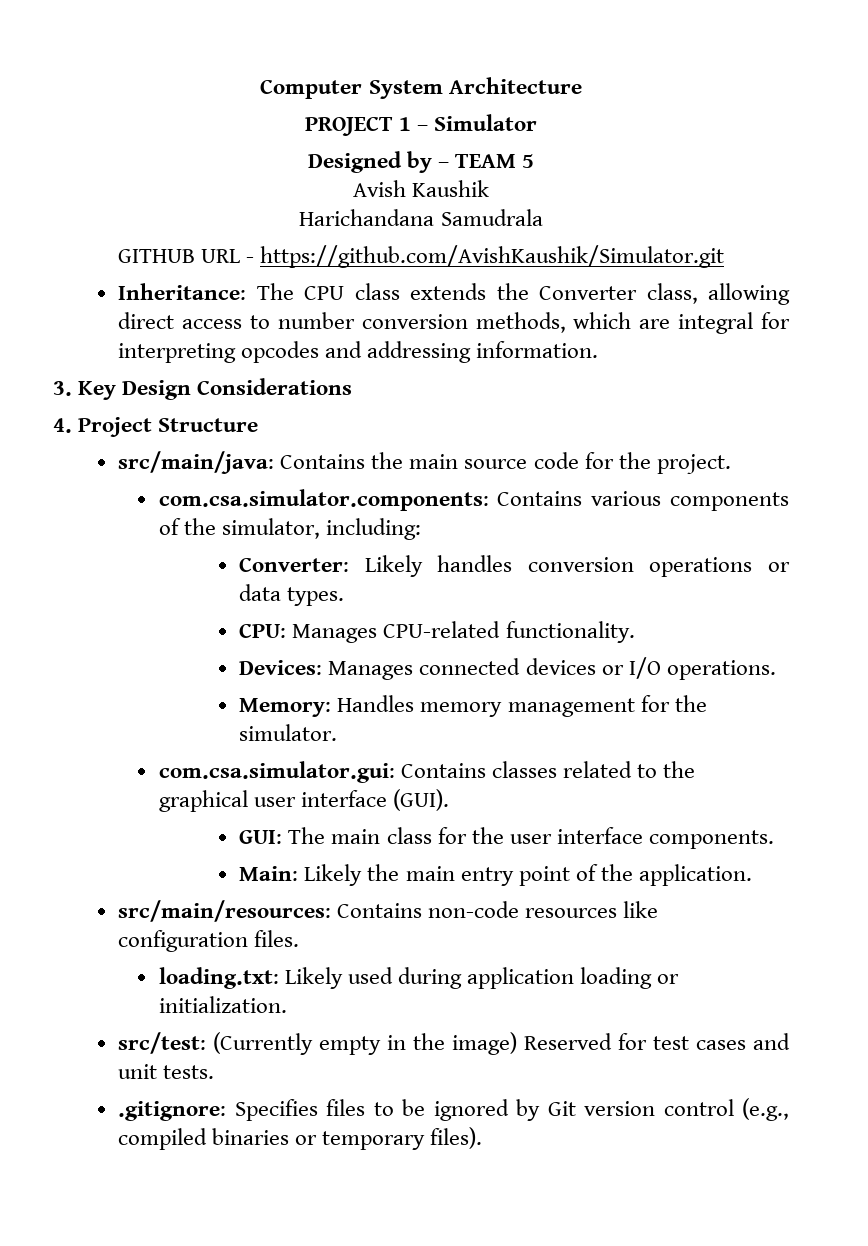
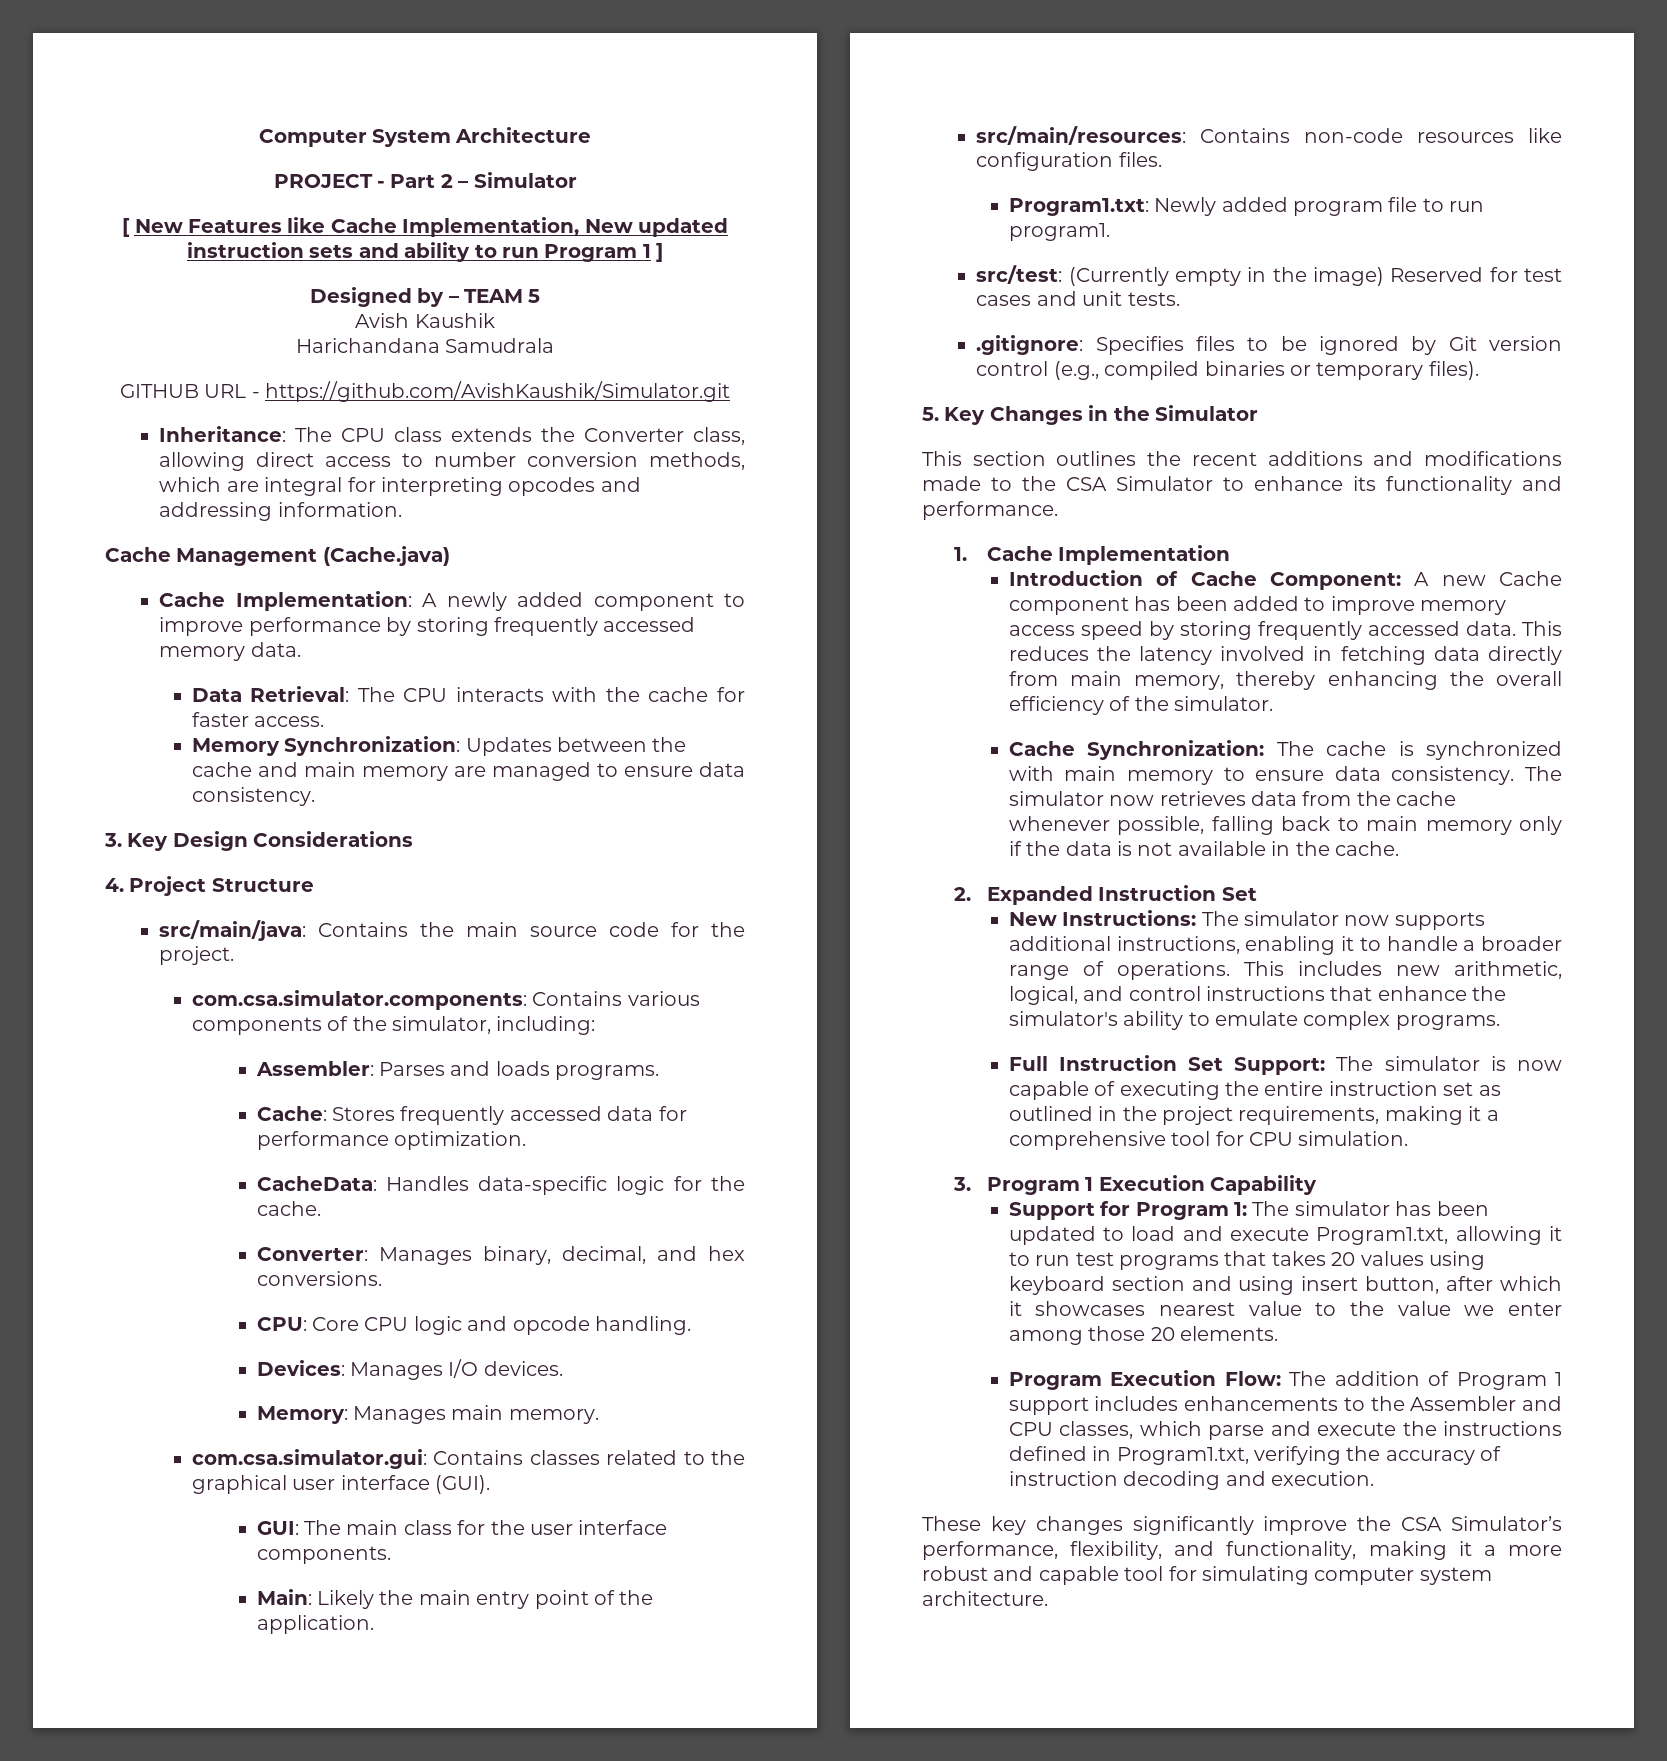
- PROJECT 1 – Simulator
+ PROJECT - Part 2 – Simulator
+ [ New Features like Cache Implementation, New updated instruction sets and ability to run Program 1 ]
+ Cache Management (Cache.java)
+ Cache Implementation: A newly added component to improve performance by storing frequently accessed memory data.
+ Data Retrieval: The CPU interacts with the cache for faster access.
+ Memory Synchronization: Updates between the cache and main memory are managed to ensure data consistency.
- Converter: Likely handles conversion operations or data types.
- CPU: Manages CPU-related functionality.
- Devices: Manages connected devices or I/O operations.
- Memory: Handles memory management for the simulator.
+ Assembler: Parses and loads programs.
+ Cache: Stores frequently accessed data for performance optimization.
+ CacheData: Handles data-specific logic for the cache.
+ Converter: Manages binary, decimal, and hex conversions.
+ CPU: Core CPU logic and opcode handling.
+ Devices: Manages I/O devices.
+ Memory: Manages main memory.
- loading.txt: Likely used during application loading or initialization.
+ Program1.txt: Newly added program file to run program1.
+ 5. Key Changes in the Simulator
+ This section outlines the recent additions and modifications made to the CSA Simulator to enhance its functionality and performance.
+ 1. Cache Implementation
+ Introduction of Cache Component: A new Cache component has been added to improve memory access speed by storing frequently accessed data. This reduces the latency involved in fetching data directly from main memory, thereby enhancing the overall efficiency of the simulator.
+ Cache Synchronization: The cache is synchronized with main memory to ensure data consistency. The simulator now retrieves data from the cache whenever possible, falling back to main memory only if the data is not available in the cache.
+ 2. Expanded Instruction Set
+ New Instructions: The simulator now supports additional instructions, enabling it to handle a broader range of operations. This includes new arithmetic, logical, and control instructions that enhance the simulator's ability to emulate complex programs.
+ Full Instruction Set Support: The simulator is now capable of executing the entire instruction set as outlined in the project requirements, making it a comprehensive tool for CPU simulation.
+ 3. Program 1 Execution Capability
+ Support for Program 1: The simulator has been updated to load and execute Program1.txt, allowing it to run test programs that takes 20 values using keyboard section and using insert button, after which it showcases nearest value to the value we enter among those 20 elements.
+ Program Execution Flow: The addition of Program 1 support includes enhancements to the Assembler and CPU classes, which parse and execute the instructions defined in Program1.txt, verifying the accuracy of instruction decoding and execution.
+ These key changes significantly improve the CSA Simulator’s performance, flexibility, and functionality, making it a more robust and capable tool for simulating computer system architecture.

